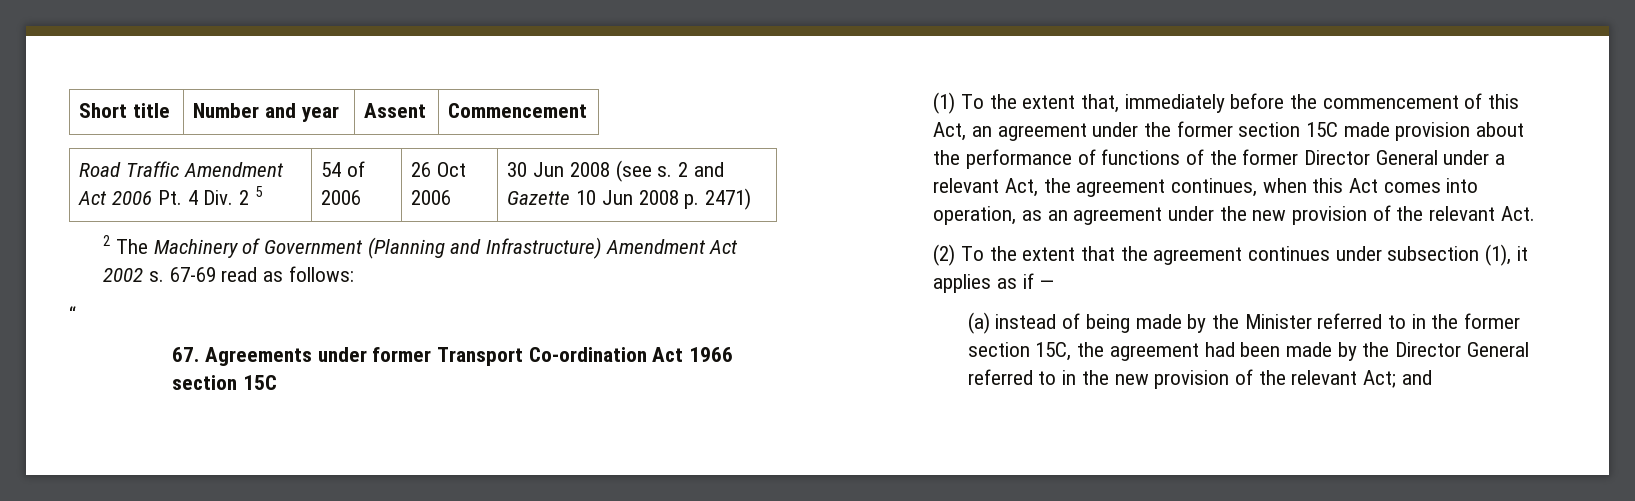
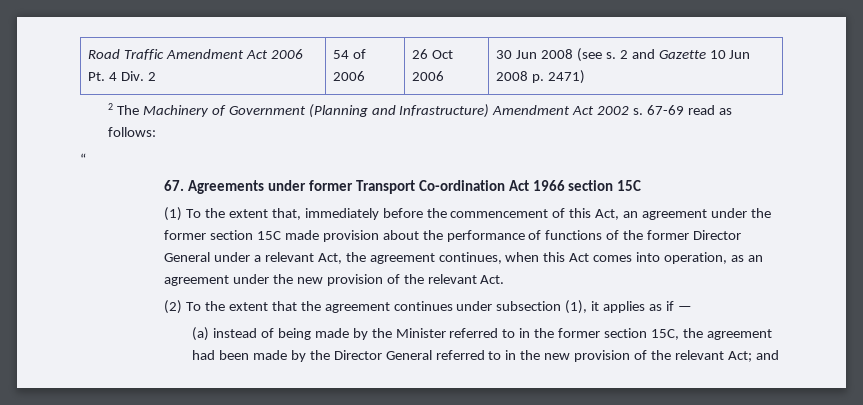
- Short title | Number and year | Assent | Commencement
- Road Traffic Amendment Act 2006 Pt. 4 Div. 2 5 | 54 of 2006 | 26 Oct 2006 | 30 Jun 2008 (see s. 2 and Gazette 10 Jun 2008 p. 2471)
+ Road Traffic Amendment Act 2006 Pt. 4 Div. 2 | 54 of 2006 | 26 Oct 2006 | 30 Jun 2008 (see s. 2 and Gazette 10 Jun 2008 p. 2471)

